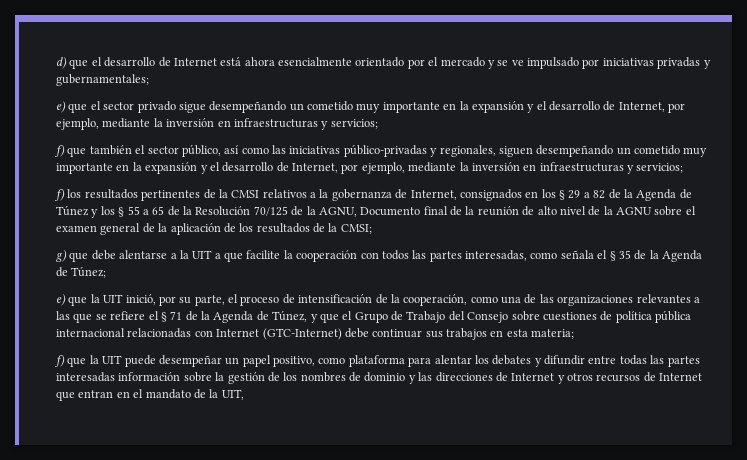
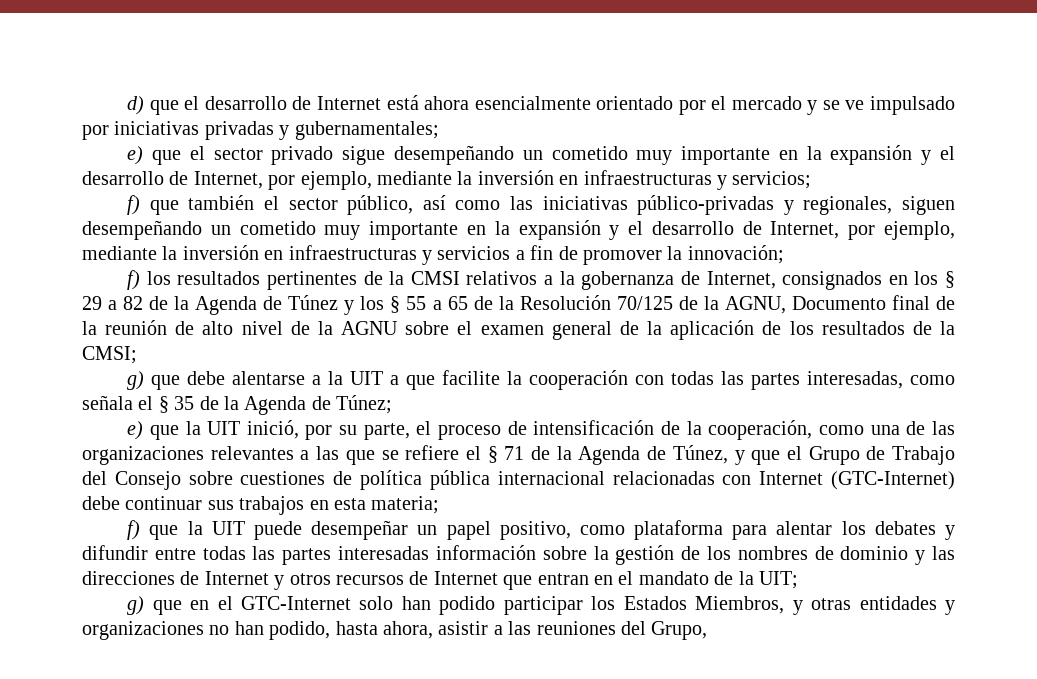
- f) que también el sector público, así como las iniciativas público-privadas y regionales, siguen desempeñando un cometido muy importante en la expansión y el desarrollo de Internet, por ejemplo, mediante la inversión en infraestructuras y servicios;
+ f) que también el sector público, así como las iniciativas público-privadas y regionales, siguen desempeñando un cometido muy importante en la expansión y el desarrollo de Internet, por ejemplo, mediante la inversión en infraestructuras y servicios a fin de promover la innovación;
- g) que debe alentarse a la UIT a que facilite la cooperación con todos las partes interesadas, como señala el § 35 de la Agenda de Túnez;
+ g) que debe alentarse a la UIT a que facilite la cooperación con todas las partes interesadas, como señala el § 35 de la Agenda de Túnez;
- f) que la UIT puede desempeñar un papel positivo, como plataforma para alentar los debates y difundir entre todas las partes interesadas información sobre la gestión de los nombres de dominio y las direcciones de Internet y otros recursos de Internet que entran en el mandato de la UIT,
+ f) que la UIT puede desempeñar un papel positivo, como plataforma para alentar los debates y difundir entre todas las partes interesadas información sobre la gestión de los nombres de dominio y las direcciones de Internet y otros recursos de Internet que entran en el mandato de la UIT;
+ g) que en el GTC-Internet solo han podido participar los Estados Miembros, y otras entidades y organizaciones no han podido, hasta ahora, asistir a las reuniones del Grupo,

